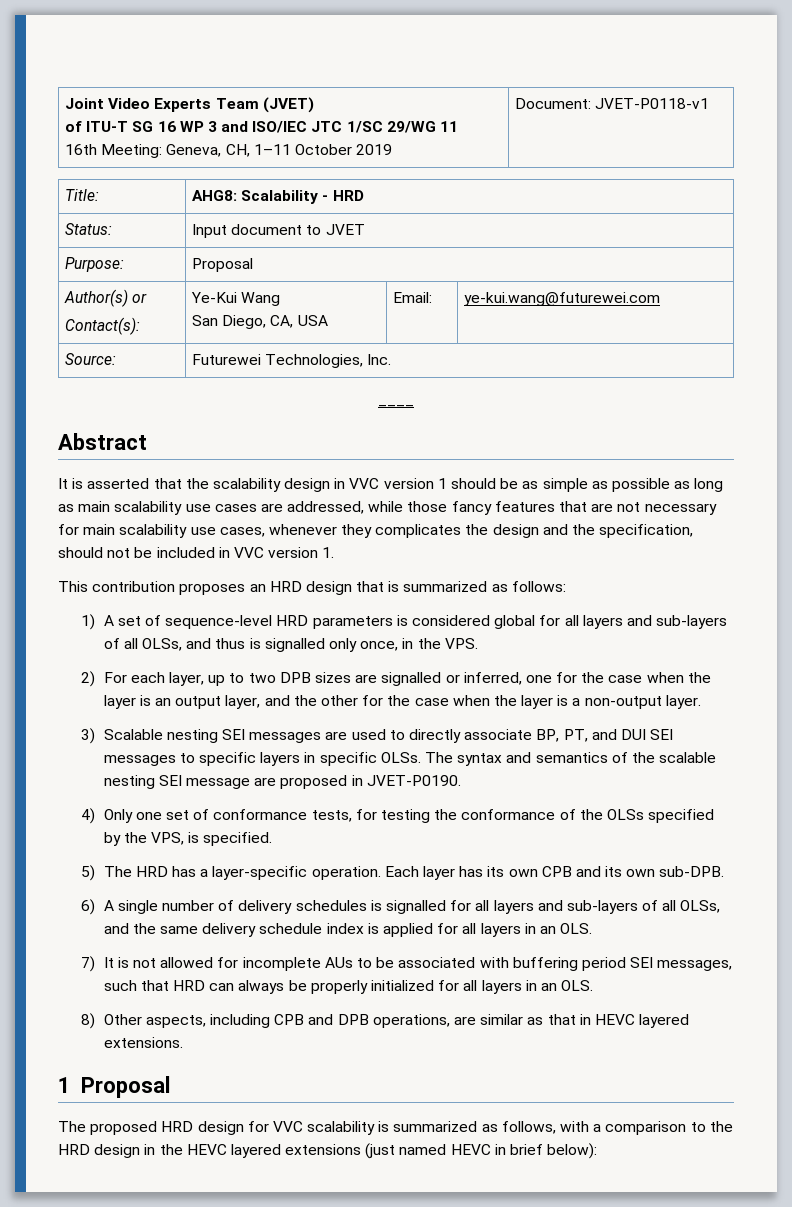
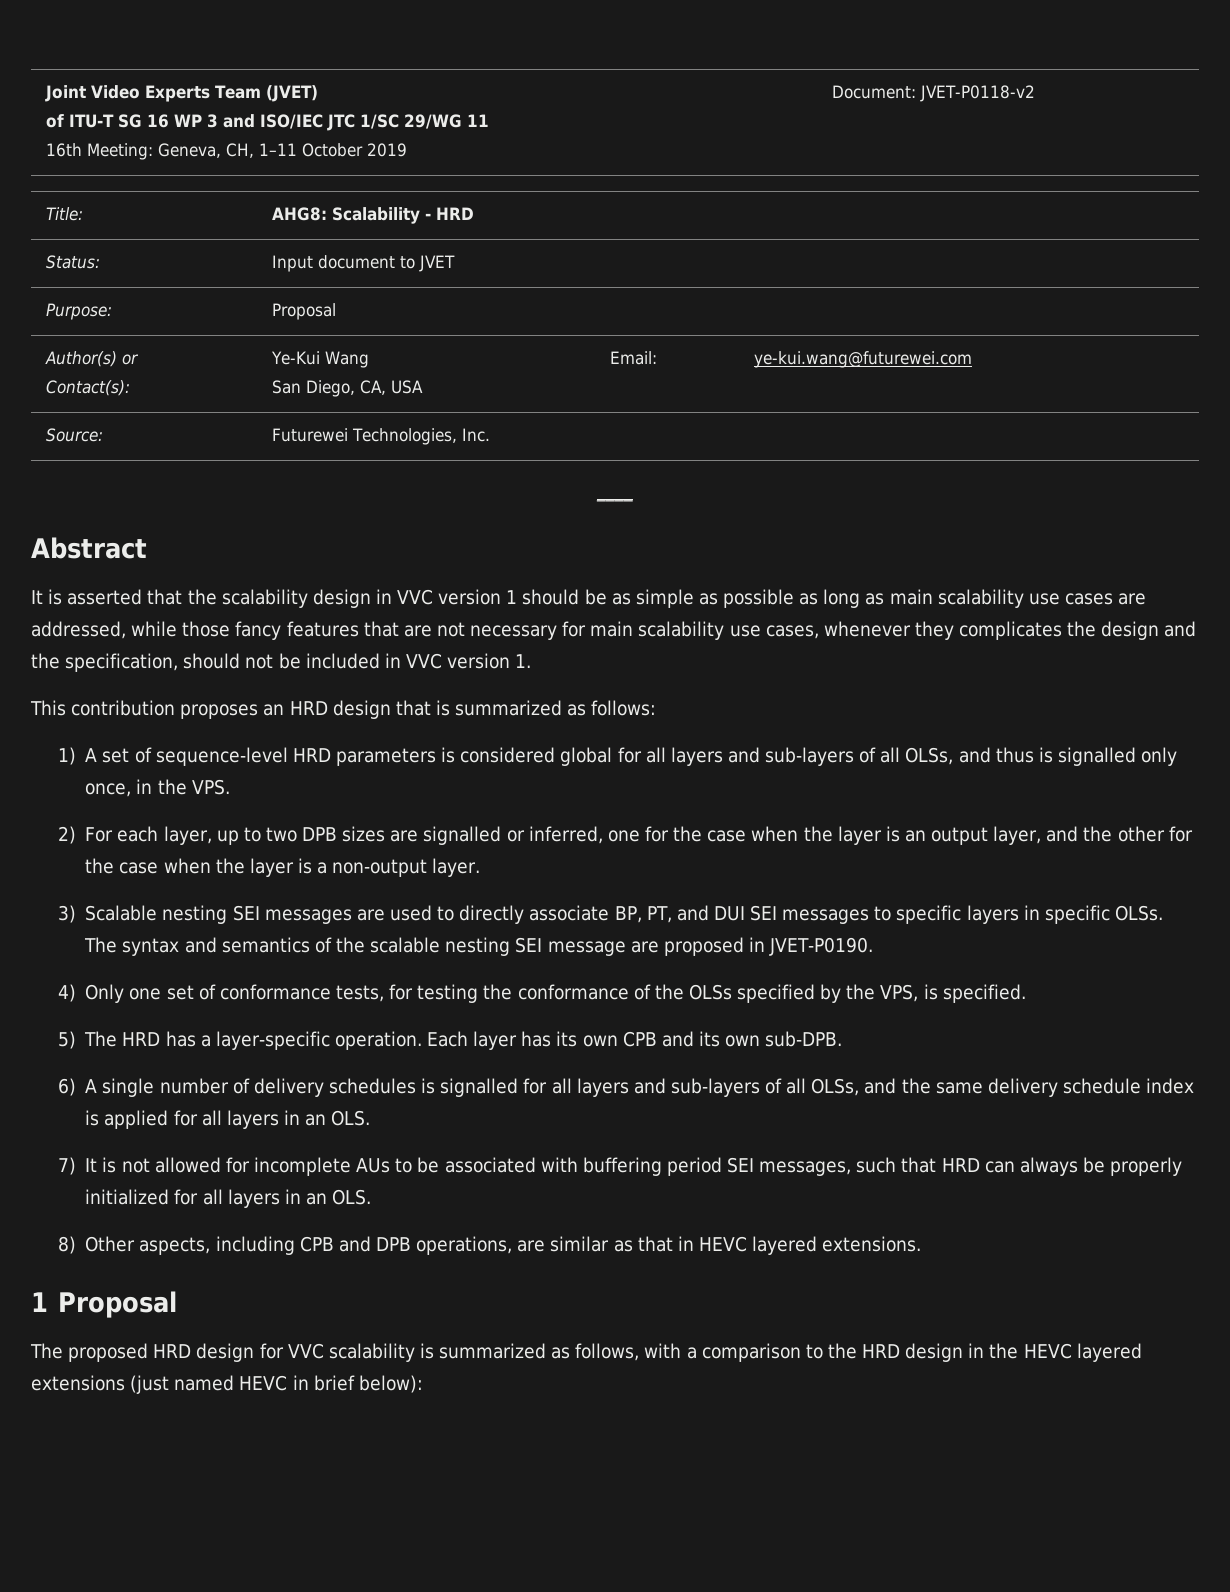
  Joint Video Experts Team (JVET)
  of ITU-T SG 16 WP 3 and ISO/IEC JTC 1/SC 29/WG 11
- 16th Meeting: Geneva, CH, 1–11 October 2019 | Document: JVET-P0118-v1
+ 16th Meeting: Geneva, CH, 1–11 October 2019 | Document: JVET-P0118-v2

